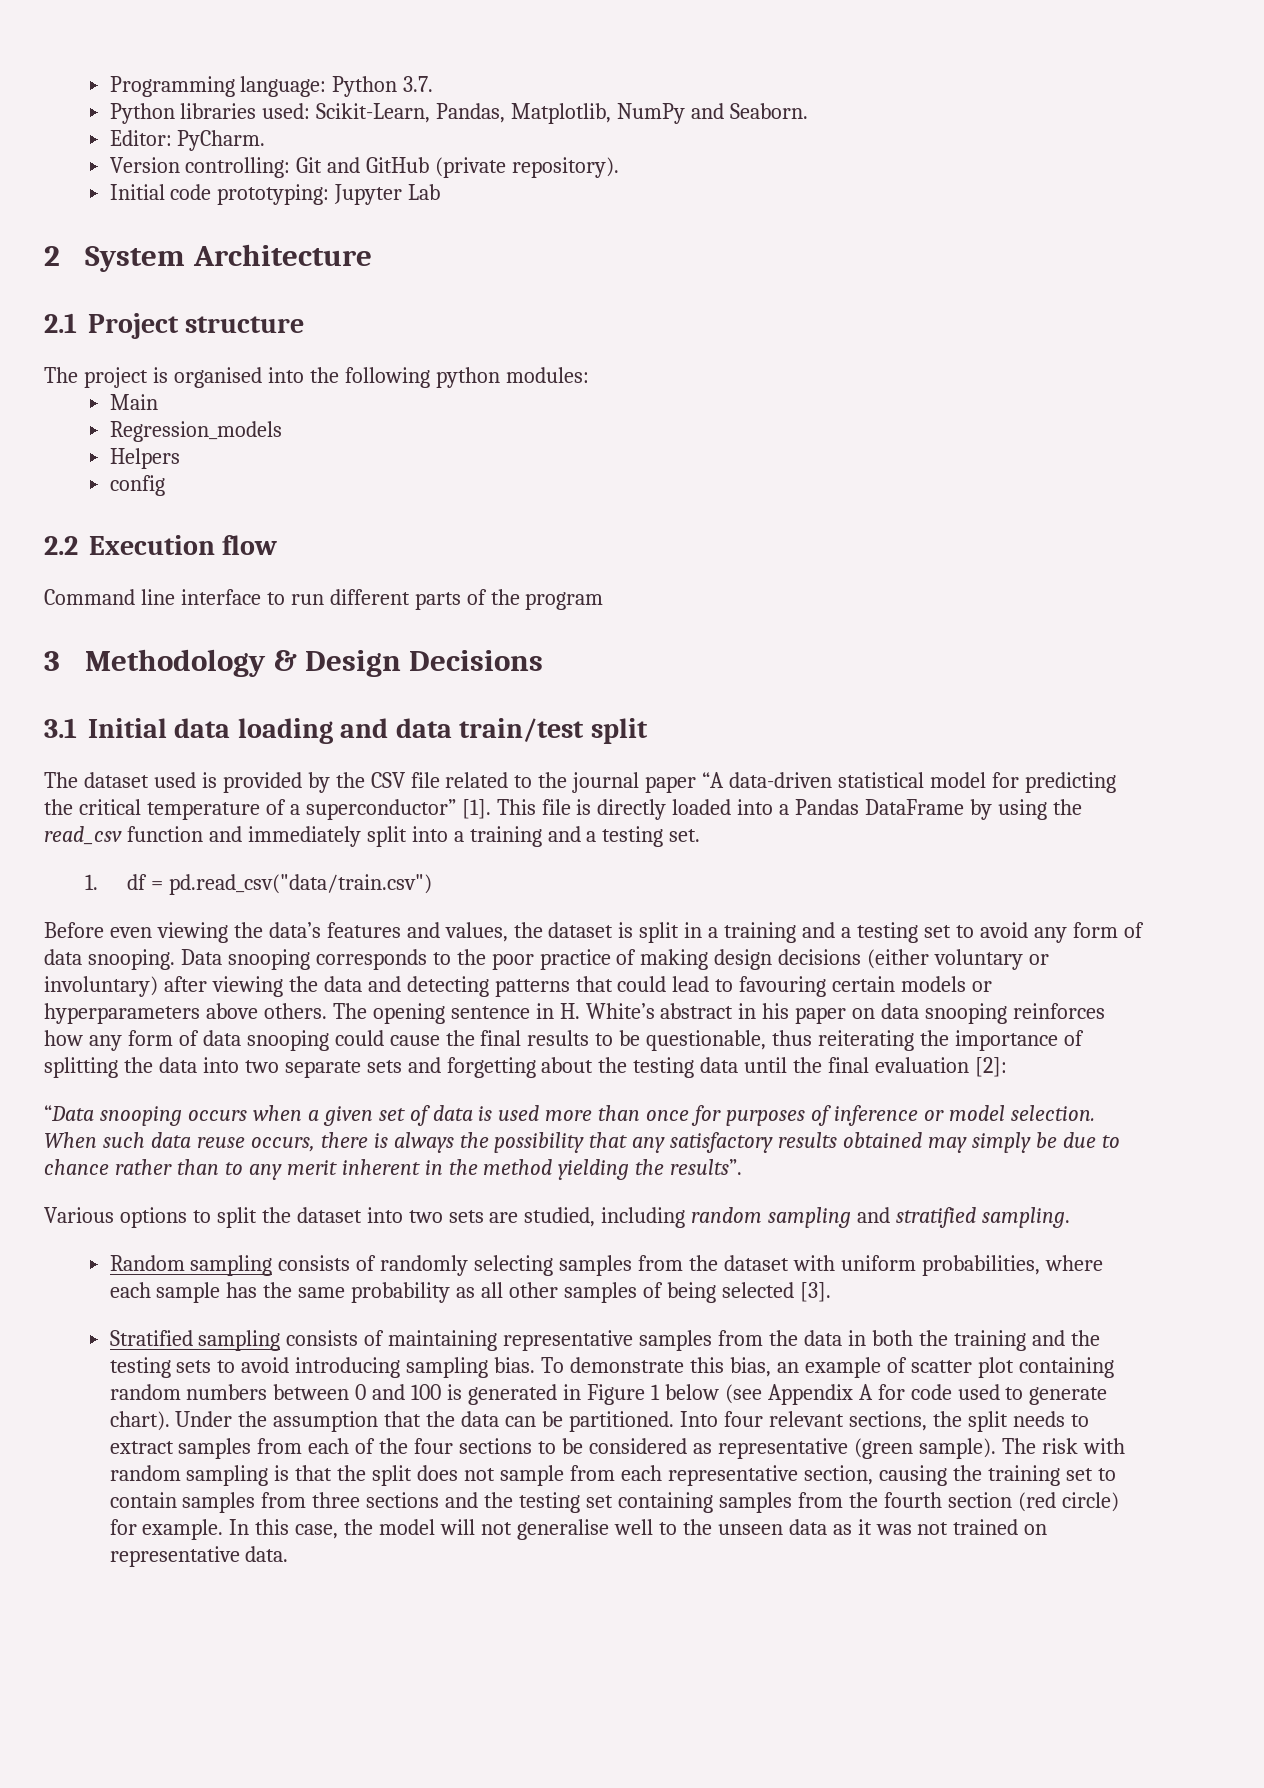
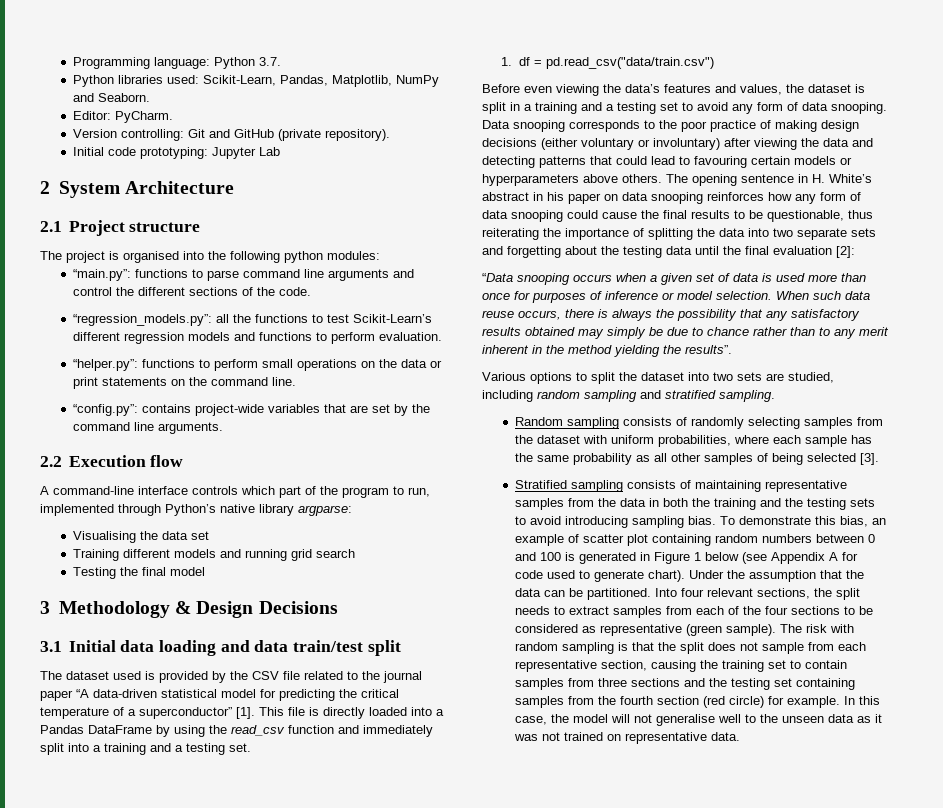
- Main
- Regression_models
- Helpers
- config
+ “main.py”: functions to parse command line arguments and control the different sections of the code.
+ “regression_models.py”: all the functions to test Scikit-Learn’s different regression models and functions to perform evaluation.
+ “helper.py”: functions to perform small operations on the data or print statements on the command line.
+ “config.py”: contains project-wide variables that are set by the command line arguments.
  2.2 Execution flow
- Command line interface to run different parts of the program
+ A command-line interface controls which part of the program to run, implemented through Python’s native library argparse:
+ Visualising the data set
+ Training different models and running grid search
+ Testing the final model

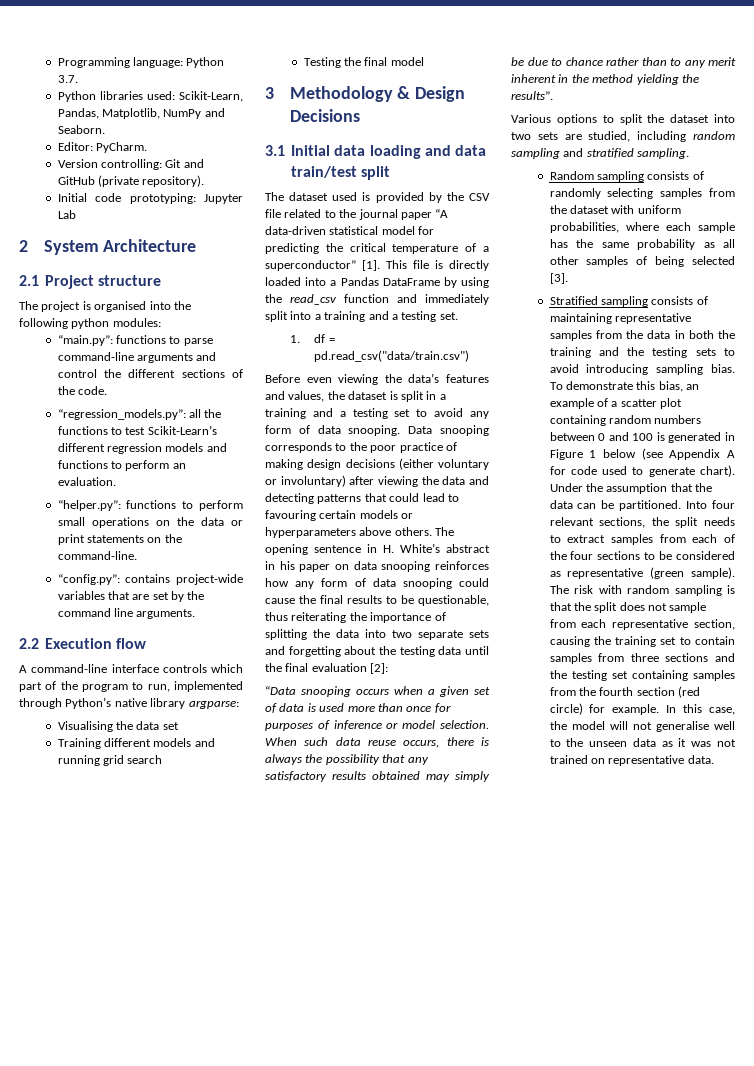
- “main.py”: functions to parse command line arguments and control the different sections of the code.
+ “main.py”: functions to parse command-line arguments and control the different sections of the code.
- “regression_models.py”: all the functions to test Scikit-Learn’s different regression models and functions to perform evaluation.
+ “regression_models.py”: all the functions to test Scikit-Learn’s different regression models and functions to perform an evaluation.
- “helper.py”: functions to perform small operations on the data or print statements on the command line.
+ “helper.py”: functions to perform small operations on the data or print statements on the command-line.
- To demonstrate this bias, an example of scatter plot containing random numbers between 0 and 100 is generated in Figure 1 below (see Appendix A for code used to generate chart).
+ To demonstrate this bias, an example of a scatter plot containing random numbers between 0 and 100 is generated in Figure 1 below (see Appendix A for code used to generate chart).

